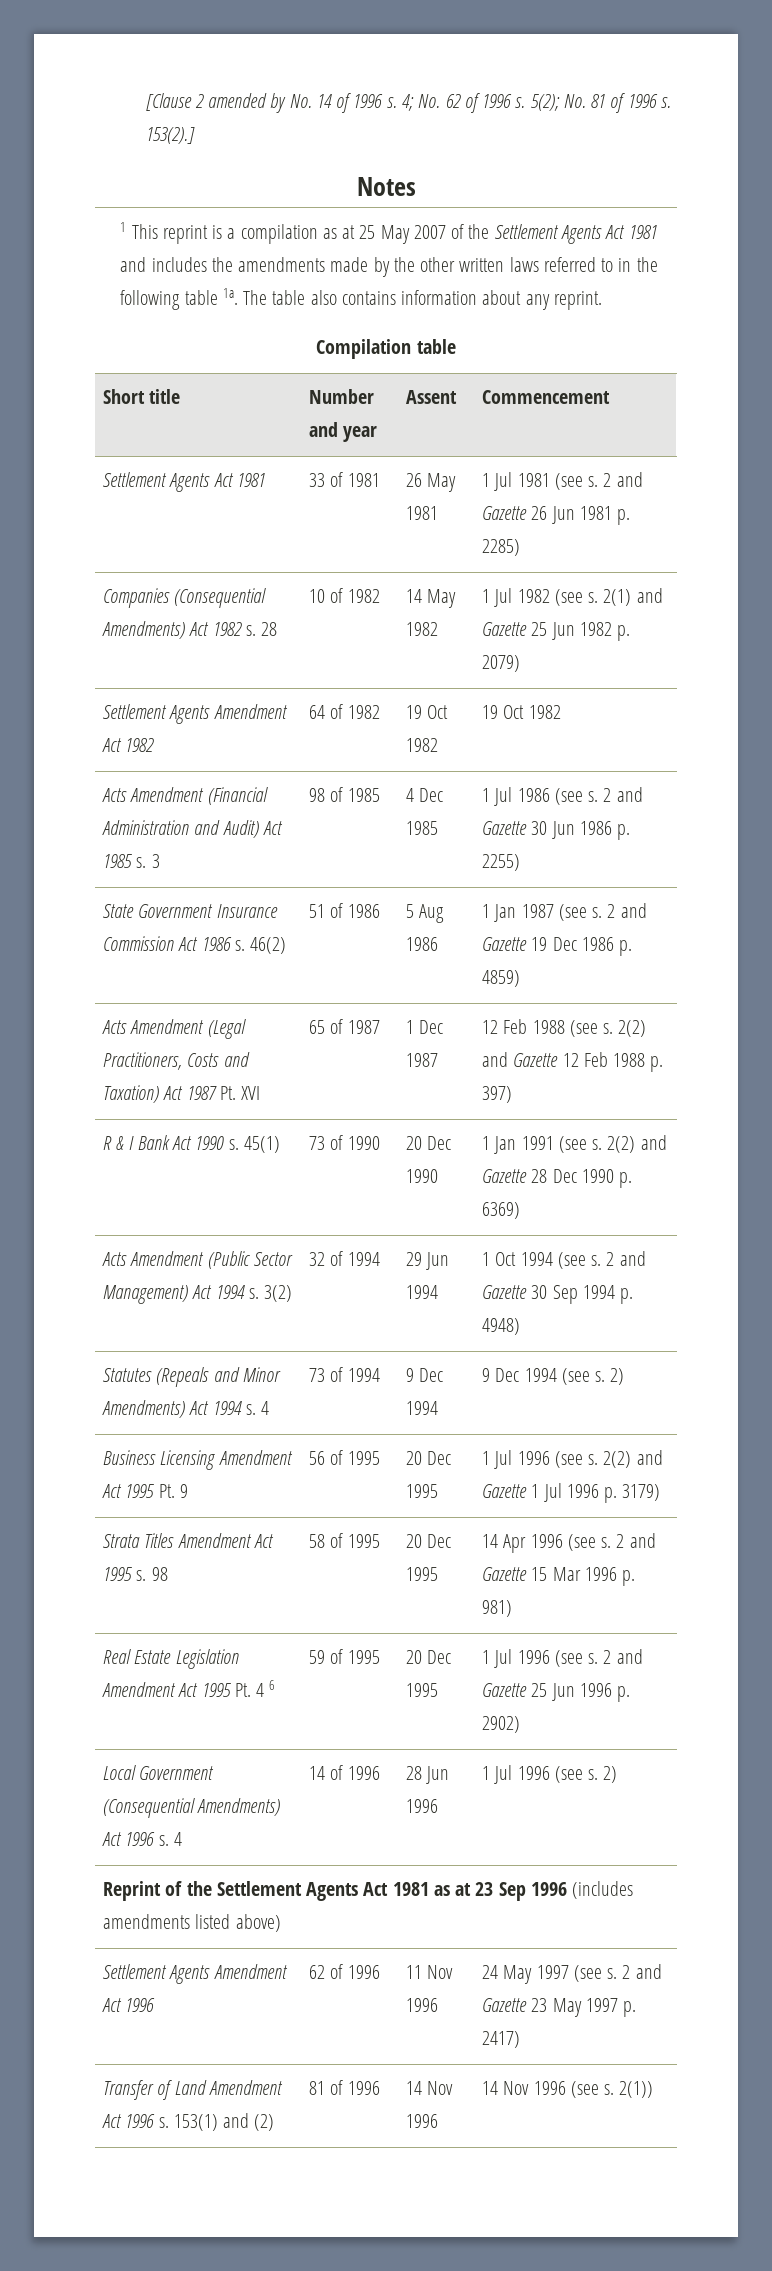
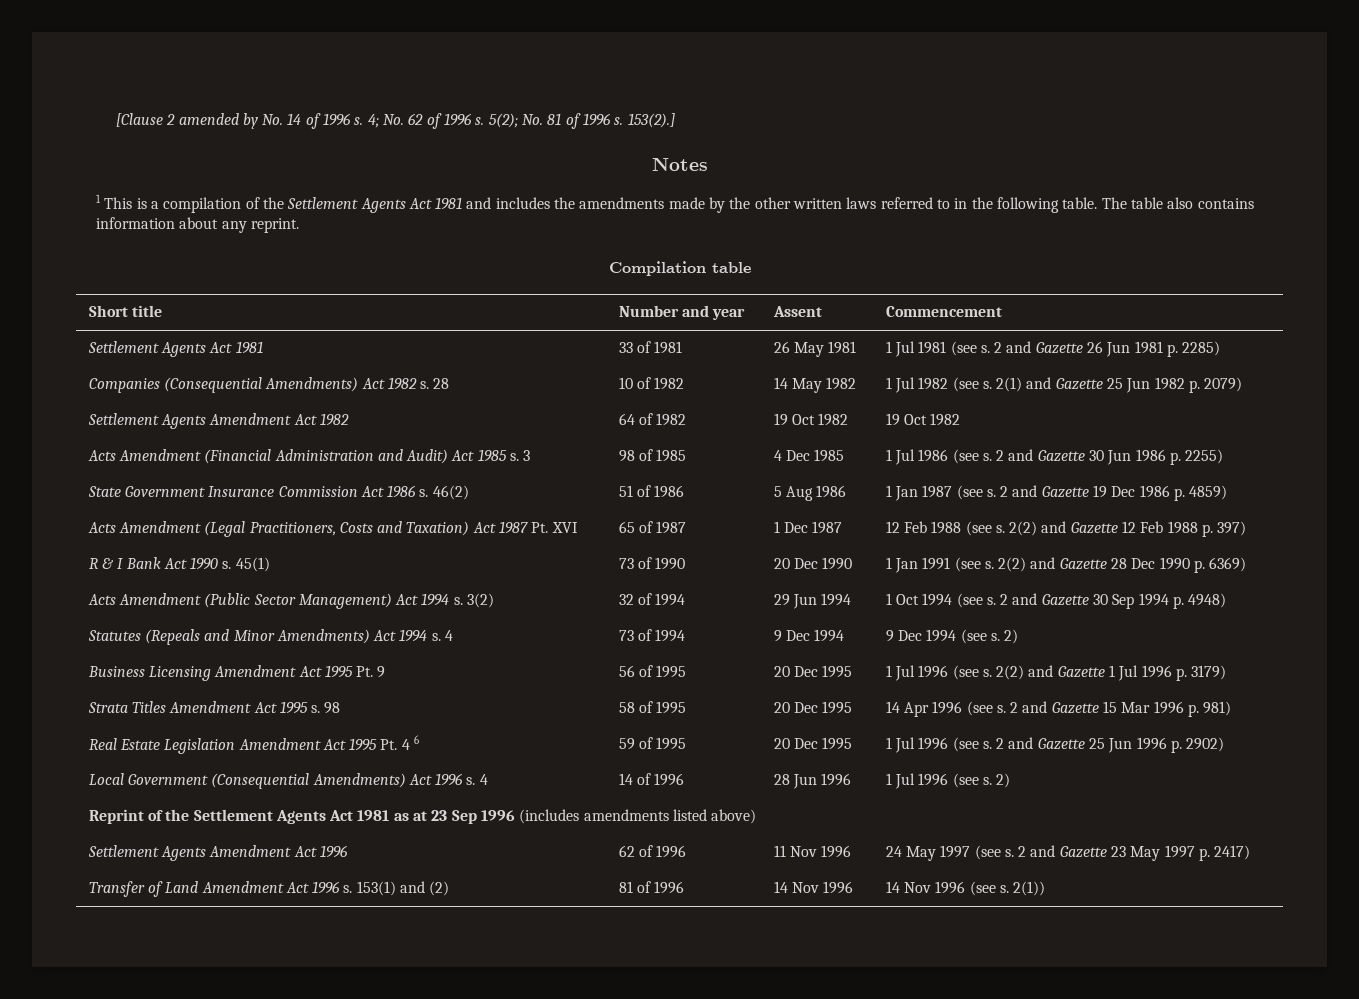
- 1 This reprint is a compilation as at 25 May 2007 of the Settlement Agents Act 1981 and includes the amendments made by the other written laws referred to in the following table 1a.
+ 1 This is a compilation of the Settlement Agents Act 1981 and includes the amendments made by the other written laws referred to in the following table.

